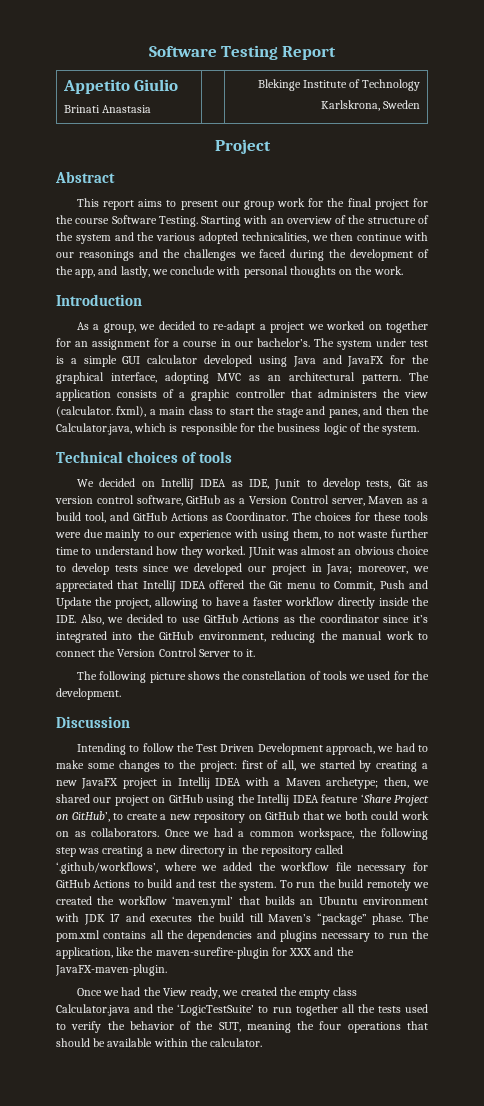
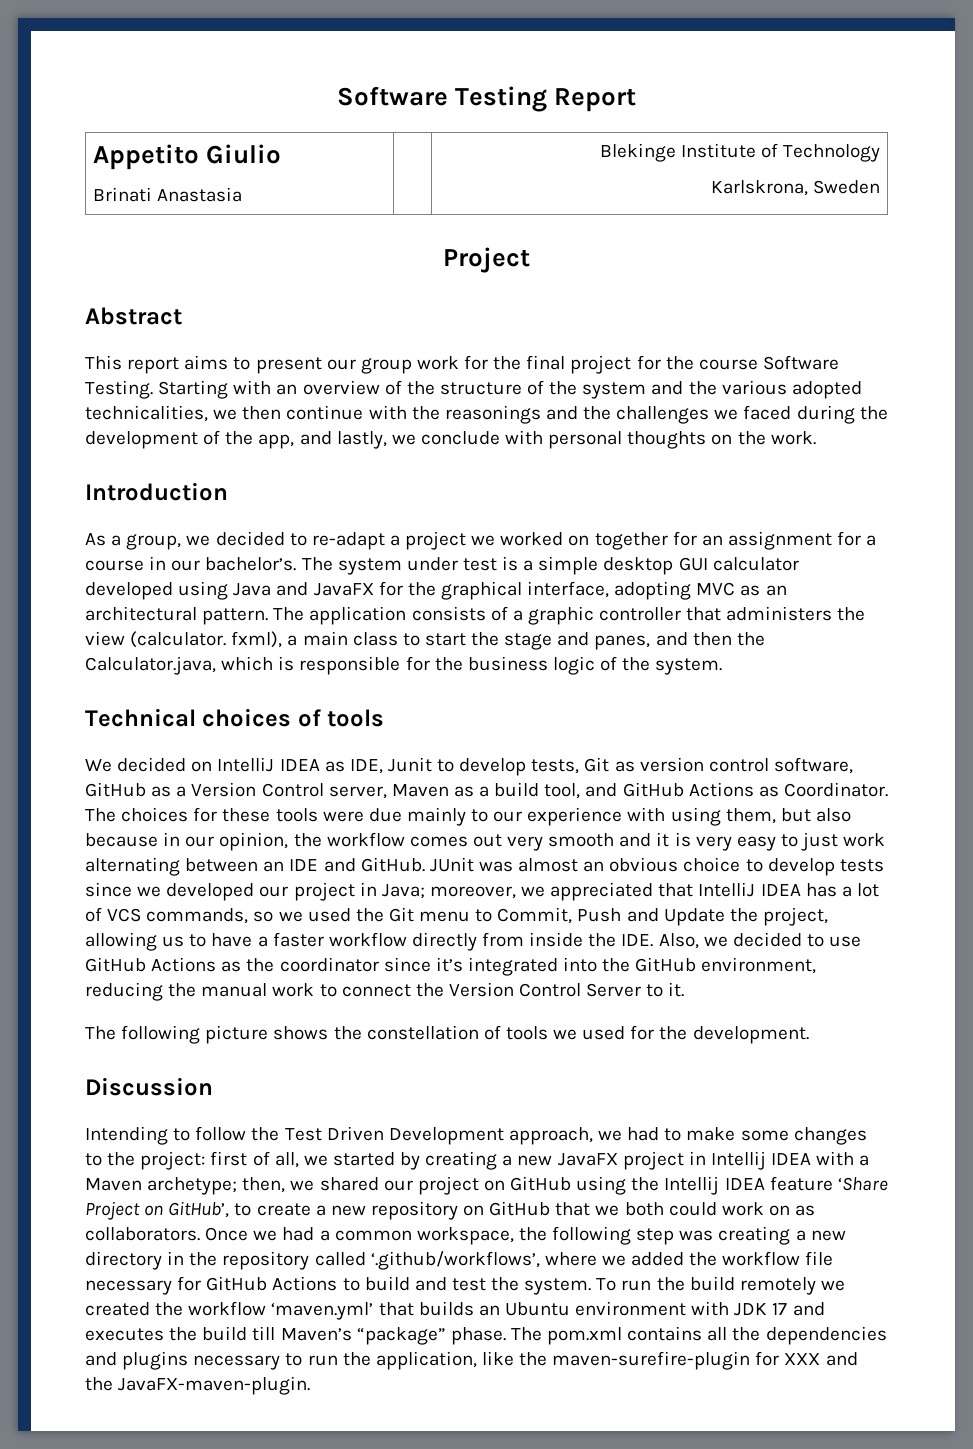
- Starting with an overview of the structure of the system and the various adopted technicalities, we then continue with our reasonings and the challenges we faced during the development of the app, and lastly, we conclude with personal thoughts on the work.
+ Starting with an overview of the structure of the system and the various adopted technicalities, we then continue with the reasonings and the challenges we faced during the development of the app, and lastly, we conclude with personal thoughts on the work.
- The system under test is a simple GUI calculator developed using Java and JavaFX for the graphical interface, adopting MVC as an architectural pattern.
+ The system under test is a simple desktop GUI calculator developed using Java and JavaFX for the graphical interface, adopting MVC as an architectural pattern.
- The choices for these tools were due mainly to our experience with using them, to not waste further time to understand how they worked.
+ The choices for these tools were due mainly to our experience with using them, but also because in our opinion, the workflow comes out very smooth and it is very easy to just work alternating between an IDE and GitHub.
- moreover, we appreciated that IntelliJ IDEA offered the Git menu to Commit, Push and Update the project, allowing to have a faster workflow directly inside the IDE. Also, we decided to use GitHub Actions as the coordinator since it’s integrated into the GitHub environment, reducing the manual work to connect the Version Control Server to it.
+ moreover, we appreciated that IntelliJ IDEA has a lot of VCS commands, so we used the Git menu to Commit, Push and Update the project, allowing us to have a faster workflow directly from inside the IDE. Also, we decided to use GitHub Actions as the coordinator since it’s integrated into the GitHub environment, reducing the manual work to connect the Version Control Server to it.
- Once we had the View ready, we created the empty class Calculator.java and the ‘LogicTestSuite’ to run together all the tests used to verify the behavior of the SUT, meaning the four operations that should be available within the calculator.

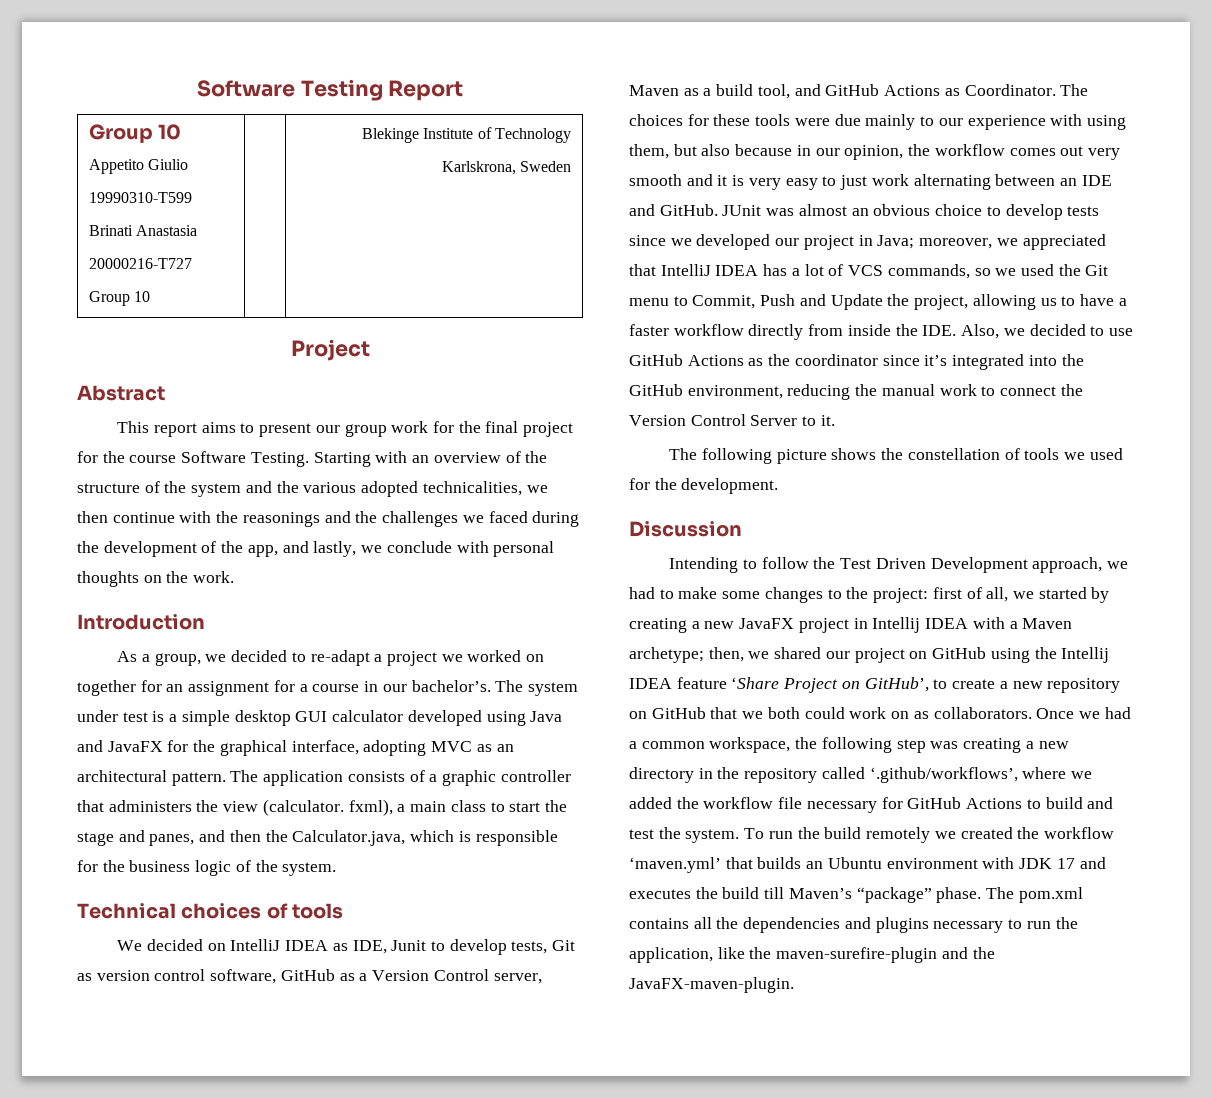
  Software Testing Report
+ Group 10
  Appetito Giulio
- Brinati Anastasia | | Blekinge Institute of Technology
+ 19990310-T599
+ Brinati Anastasia
+ 20000216-T727
+ Group 10 | | Blekinge Institute of Technology
- The pom.xml contains all the dependencies and plugins necessary to run the application, like the maven-surefire-plugin for XXX and the JavaFX-maven-plugin.
+ The pom.xml contains all the dependencies and plugins necessary to run the application, like the maven-surefire-plugin and the JavaFX-maven-plugin.

